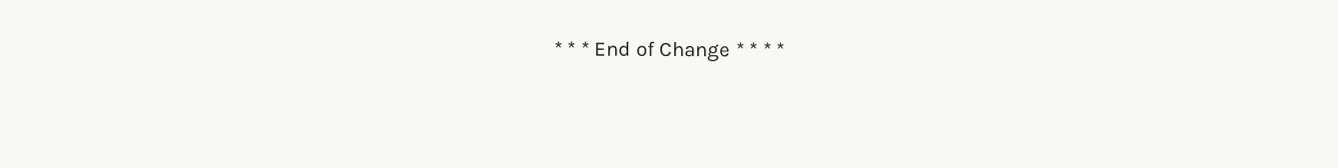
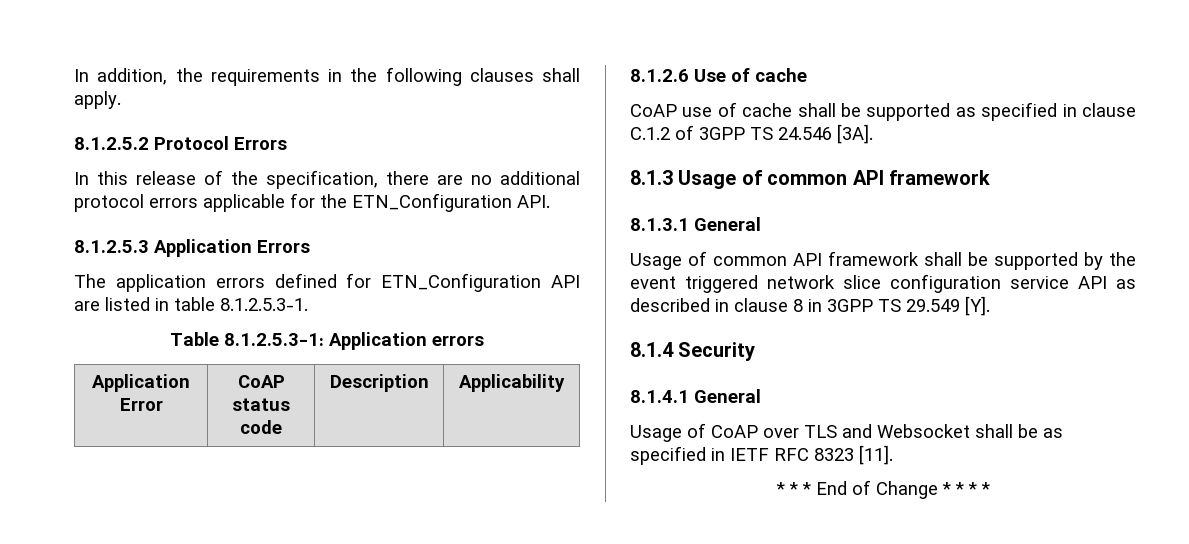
+ In addition, the requirements in the following clauses shall apply.
+ 8.1.2.5.2 Protocol Errors
+ In this release of the specification, there are no additional protocol errors applicable for the ETN_Configuration API.
+ 8.1.2.5.3 Application Errors
+ The application errors defined for ETN_Configuration API are listed in table 8.1.2.5.3-1.
+ Table 8.1.2.5.3-1: Application errors
+ Application Error | CoAP status code | Description | Applicability
+ 8.1.2.6 Use of cache
+ CoAP use of cache shall be supported as specified in clause C.1.2 of 3GPP TS 24.546 [3A].
+ 8.1.3 Usage of common API framework
+ 8.1.3.1 General
+ Usage of common API framework shall be supported by the event triggered network slice configuration service API as described in clause 8 in 3GPP TS 29.549 [Y].
+ 8.1.4 Security
+ 8.1.4.1 General
+ Usage of CoAP over TLS and Websocket shall be as specified in IETF RFC 8323 [11].

